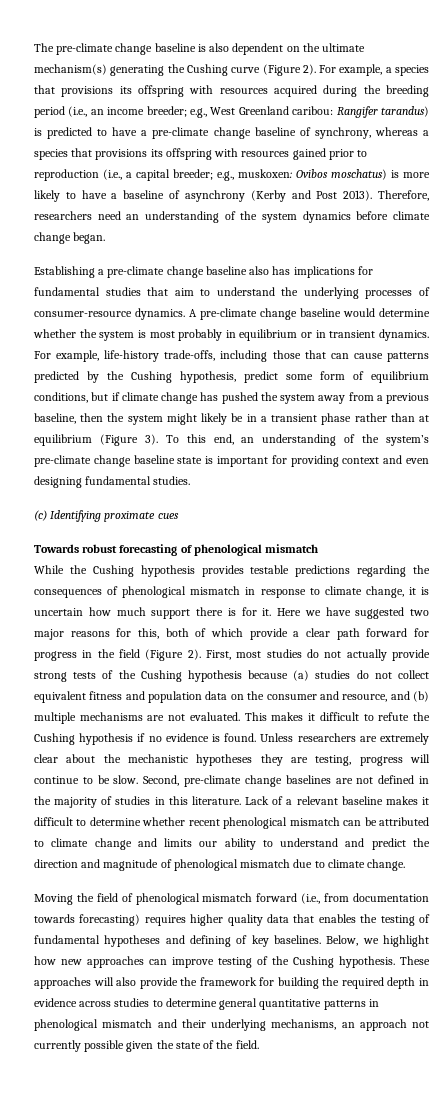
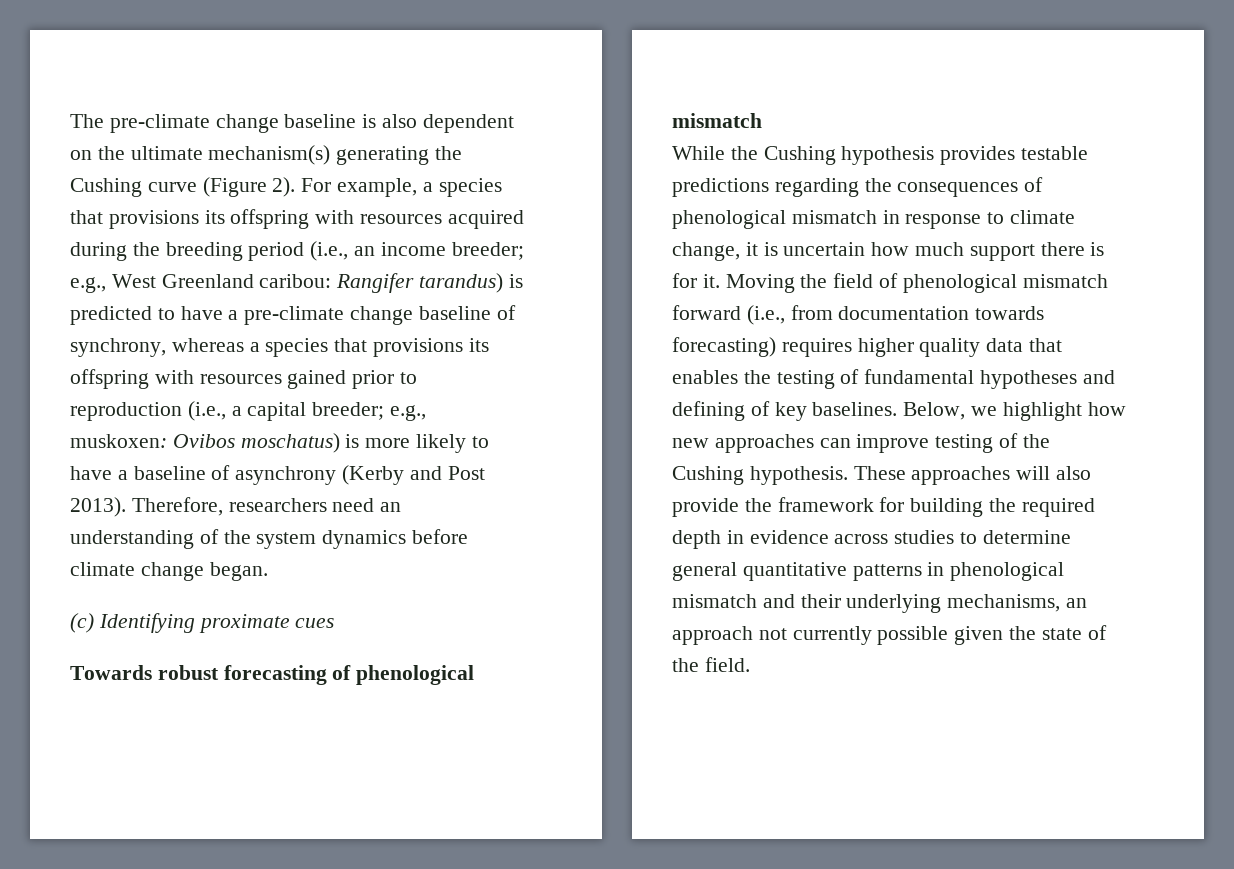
- Establishing a pre-climate change baseline also has implications for fundamental studies that aim to understand the underlying processes of consumer-resource dynamics. A pre-climate change baseline would determine whether the system is most probably in equilibrium or in transient dynamics. For example, life-history trade-offs, including those that can cause patterns predicted by the Cushing hypothesis, predict some form of equilibrium conditions, but if climate change has pushed the system away from a previous baseline, then the system might likely be in a transient phase rather than at equilibrium (Figure 3). To this end, an understanding of the system’s pre-climate change baseline state is important for providing context and even designing fundamental studies.
- While the Cushing hypothesis provides testable predictions regarding the consequences of phenological mismatch in response to climate change, it is uncertain how much support there is for it. Here we have suggested two major reasons for this, both of which provide a clear path forward for progress in the field (Figure 2). First, most studies do not actually provide strong tests of the Cushing hypothesis because (a) studies do not collect equivalent fitness and population data on the consumer and resource, and (b) multiple mechanisms are not evaluated. This makes it difficult to refute the Cushing hypothesis if no evidence is found. Unless researchers are extremely clear about the mechanistic hypotheses they are testing, progress will continue to be slow. Second, pre-climate change baselines are not defined in the majority of studies in this literature. Lack of a relevant baseline makes it difficult to determine whether recent phenological mismatch can be attributed to climate change and limits our ability to understand and predict the direction and magnitude of phenological mismatch due to climate change.
- Moving the field of phenological mismatch forward (i.e., from documentation towards forecasting) requires higher quality data that enables the testing of fundamental hypotheses and defining of key baselines.
+ While the Cushing hypothesis provides testable predictions regarding the consequences of phenological mismatch in response to climate change, it is uncertain how much support there is for it. Moving the field of phenological mismatch forward (i.e., from documentation towards forecasting) requires higher quality data that enables the testing of fundamental hypotheses and defining of key baselines.

